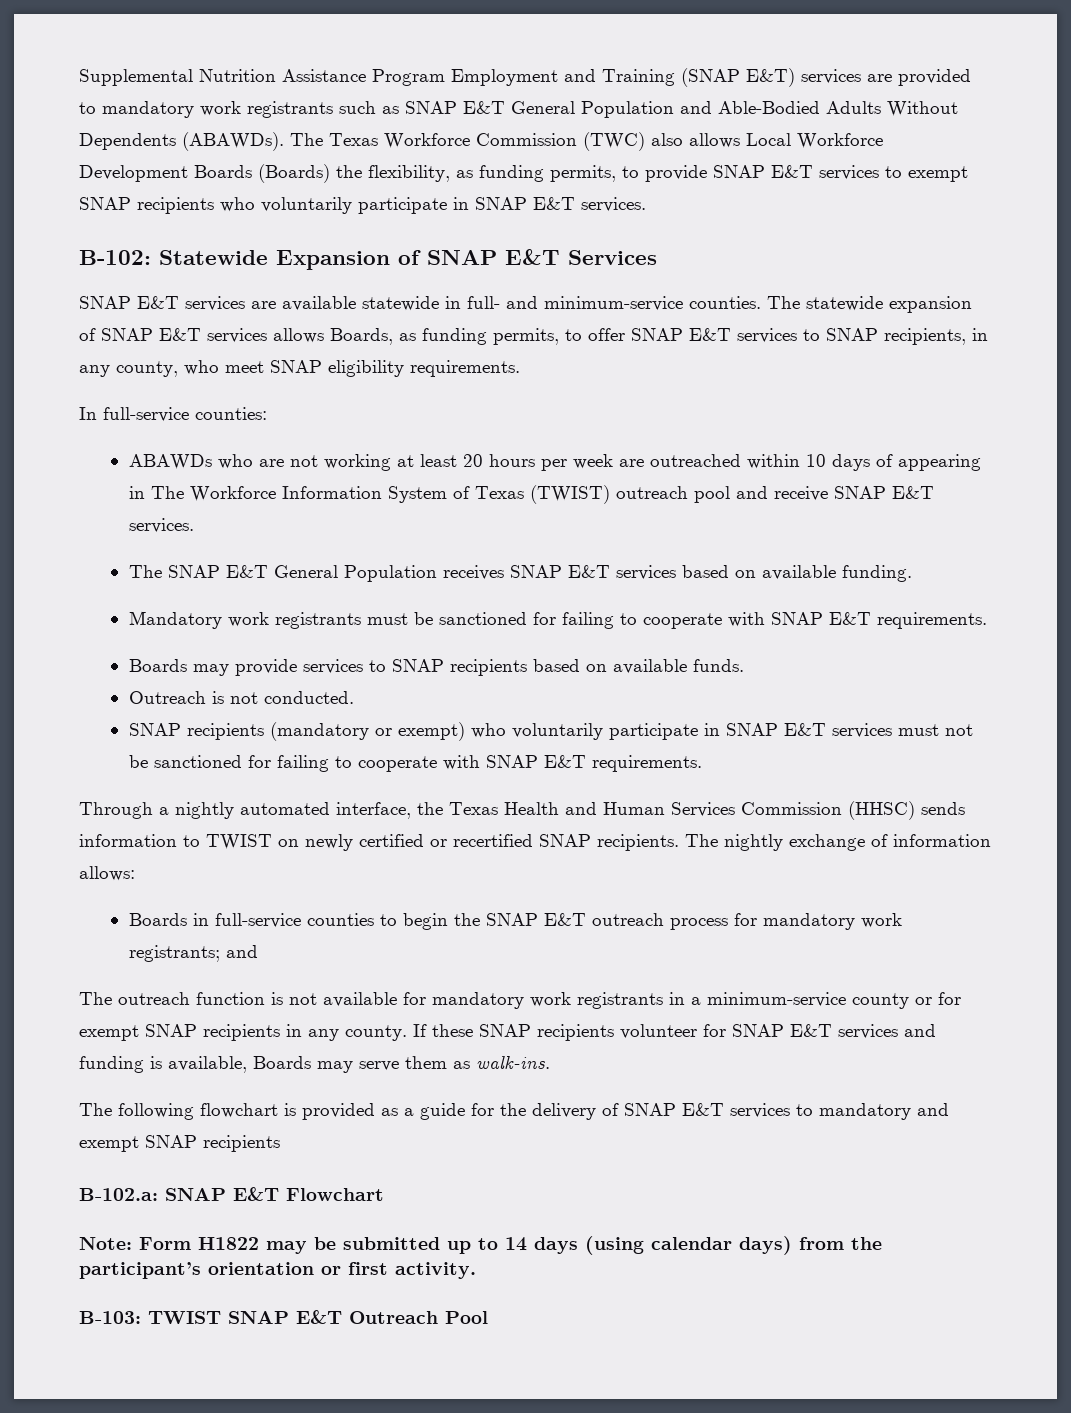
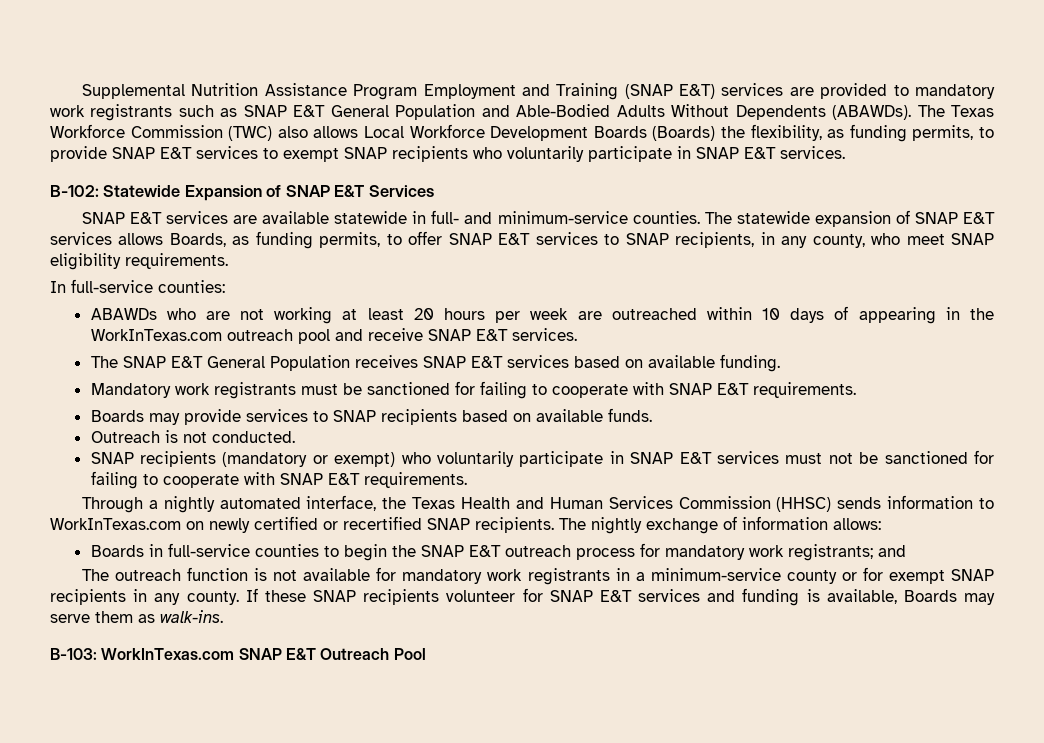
- ABAWDs who are not working at least 20 hours per week are outreached within 10 days of appearing in The Workforce Information System of Texas (TWIST) outreach pool and receive SNAP E&T services.
+ ABAWDs who are not working at least 20 hours per week are outreached within 10 days of appearing in the WorkInTexas.com outreach pool and receive SNAP E&T services.
- Through a nightly automated interface, the Texas Health and Human Services Commission (HHSC) sends information to TWIST on newly certified or recertified SNAP recipients.
+ Through a nightly automated interface, the Texas Health and Human Services Commission (HHSC) sends information to WorkInTexas.com on newly certified or recertified SNAP recipients.
- The following flowchart is provided as a guide for the delivery of SNAP E&T services to mandatory and exempt SNAP recipients
- B-102.a: SNAP E&T Flowchart
- Note: Form H1822 may be submitted up to 14 days (using calendar days) from the participant’s orientation or first activity.
- B-103: TWIST SNAP E&T Outreach Pool
+ B-103: WorkInTexas.com SNAP E&T Outreach Pool

